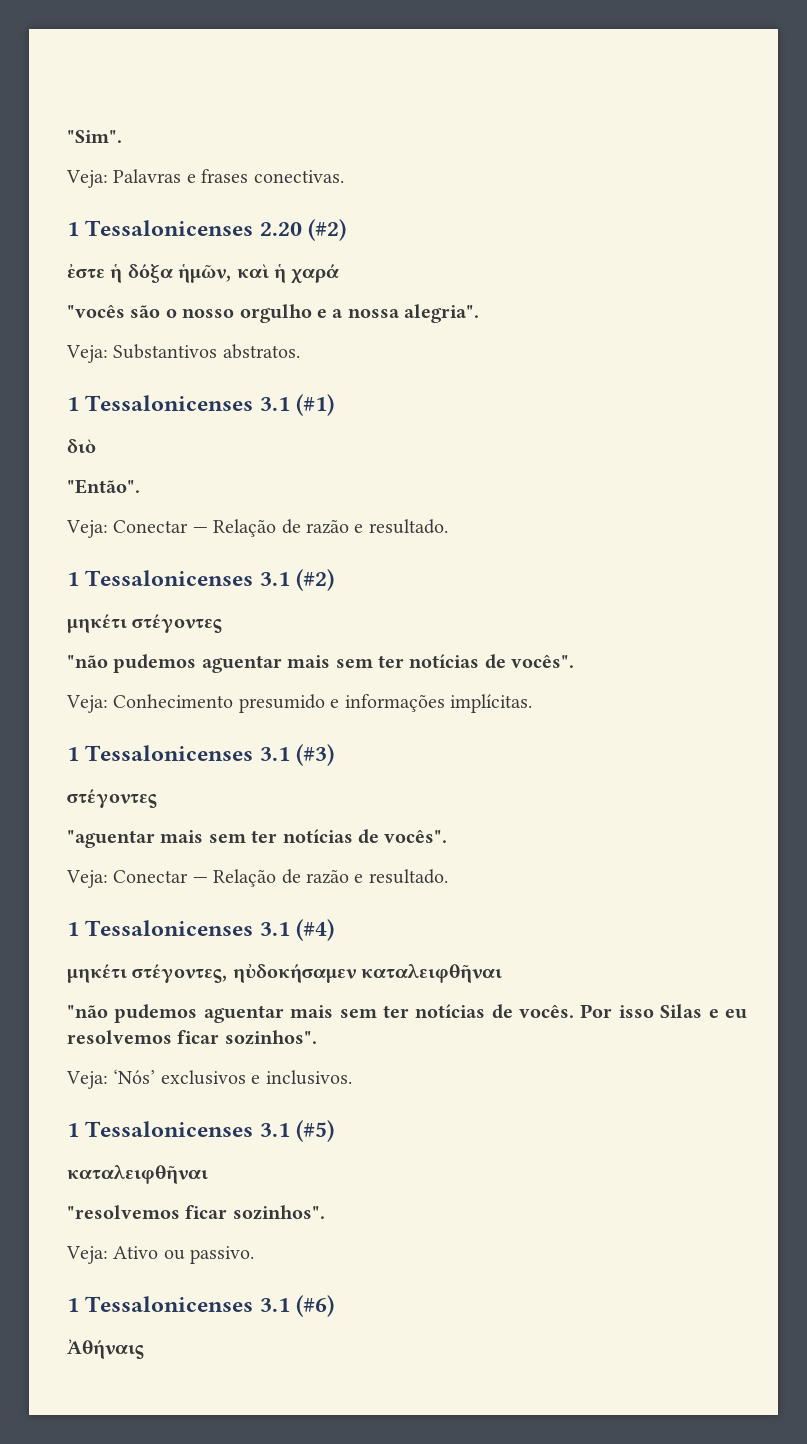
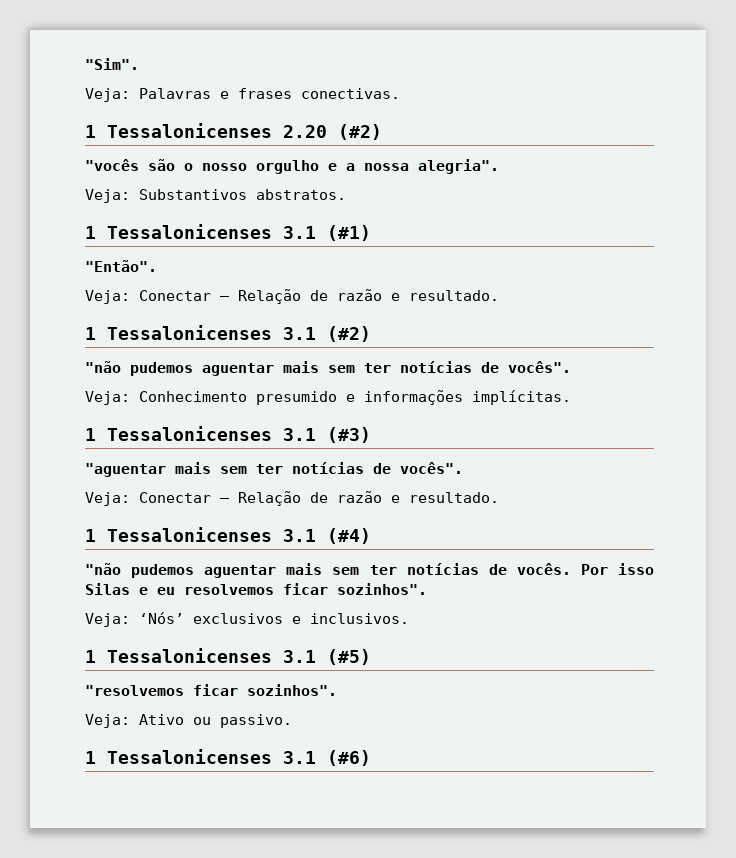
- ἐστε ἡ δόξα ἡμῶν, καὶ ἡ χαρά
- διὸ
- μηκέτι στέγοντες
  1 Tessalonicenses 3.1 (#3)
- στέγοντες
- μηκέτι στέγοντες, ηὐδοκήσαμεν καταλειφθῆναι
  1 Tessalonicenses 3.1 (#5)
- καταλειφθῆναι
- Ἀθήναις

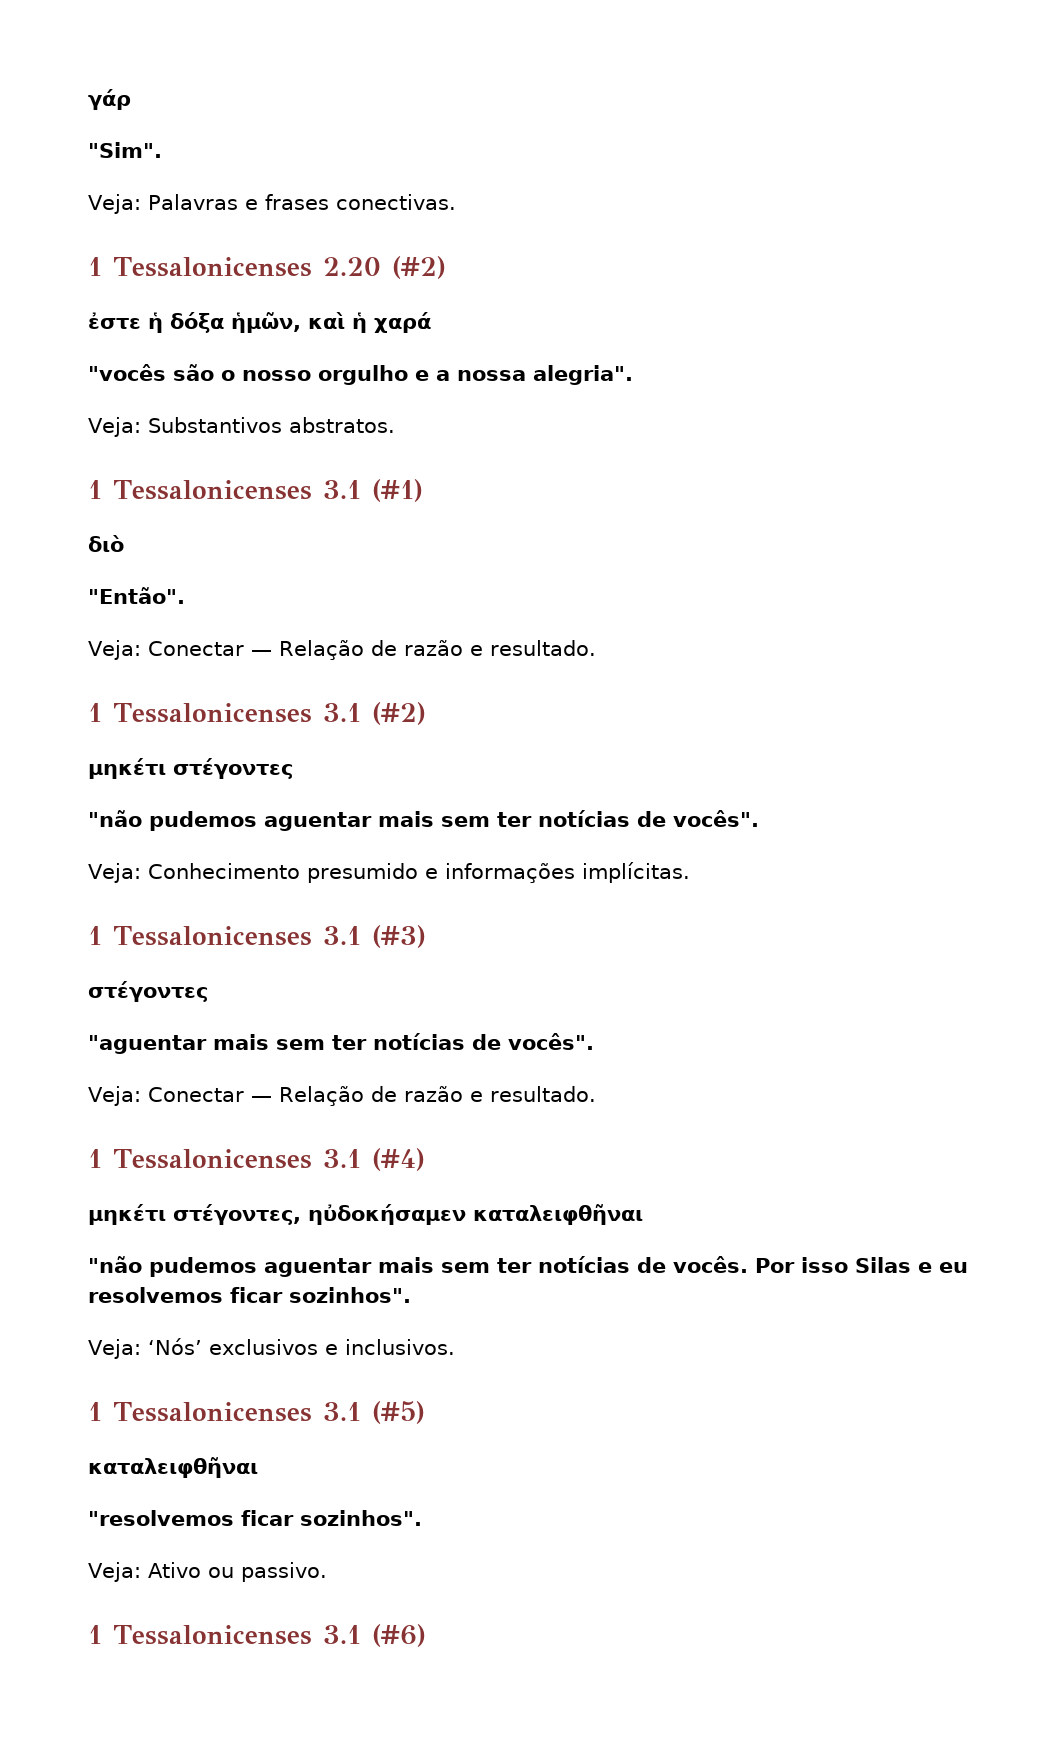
+ γάρ
+ ἐστε ἡ δόξα ἡμῶν, καὶ ἡ χαρά
+ διὸ
+ μηκέτι στέγοντες
  1 Tessalonicenses 3.1 (#3)
+ στέγοντες
+ μηκέτι στέγοντες, ηὐδοκήσαμεν καταλειφθῆναι
  1 Tessalonicenses 3.1 (#5)
+ καταλειφθῆναι

